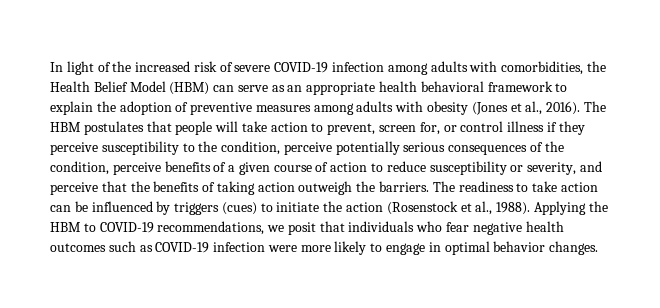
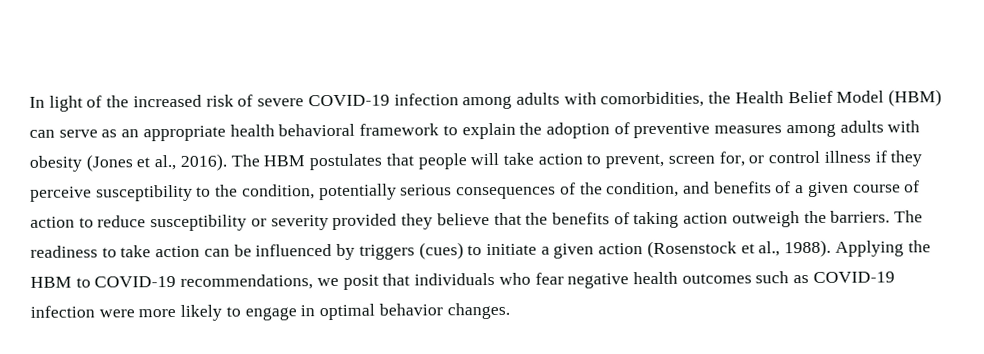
- The HBM postulates that people will take action to prevent, screen for, or control illness if they perceive susceptibility to the condition, perceive potentially serious consequences of the condition, perceive benefits of a given course of action to reduce susceptibility or severity, and perceive that the benefits of taking action outweigh the barriers.
+ The HBM postulates that people will take action to prevent, screen for, or control illness if they perceive susceptibility to the condition, potentially serious consequences of the condition, and benefits of a given course of action to reduce susceptibility or severity provided they believe that the benefits of taking action outweigh the barriers.
- The readiness to take action can be influenced by triggers (cues) to initiate the action (Rosenstock et al., 1988).
+ The readiness to take action can be influenced by triggers (cues) to initiate a given action (Rosenstock et al., 1988).

